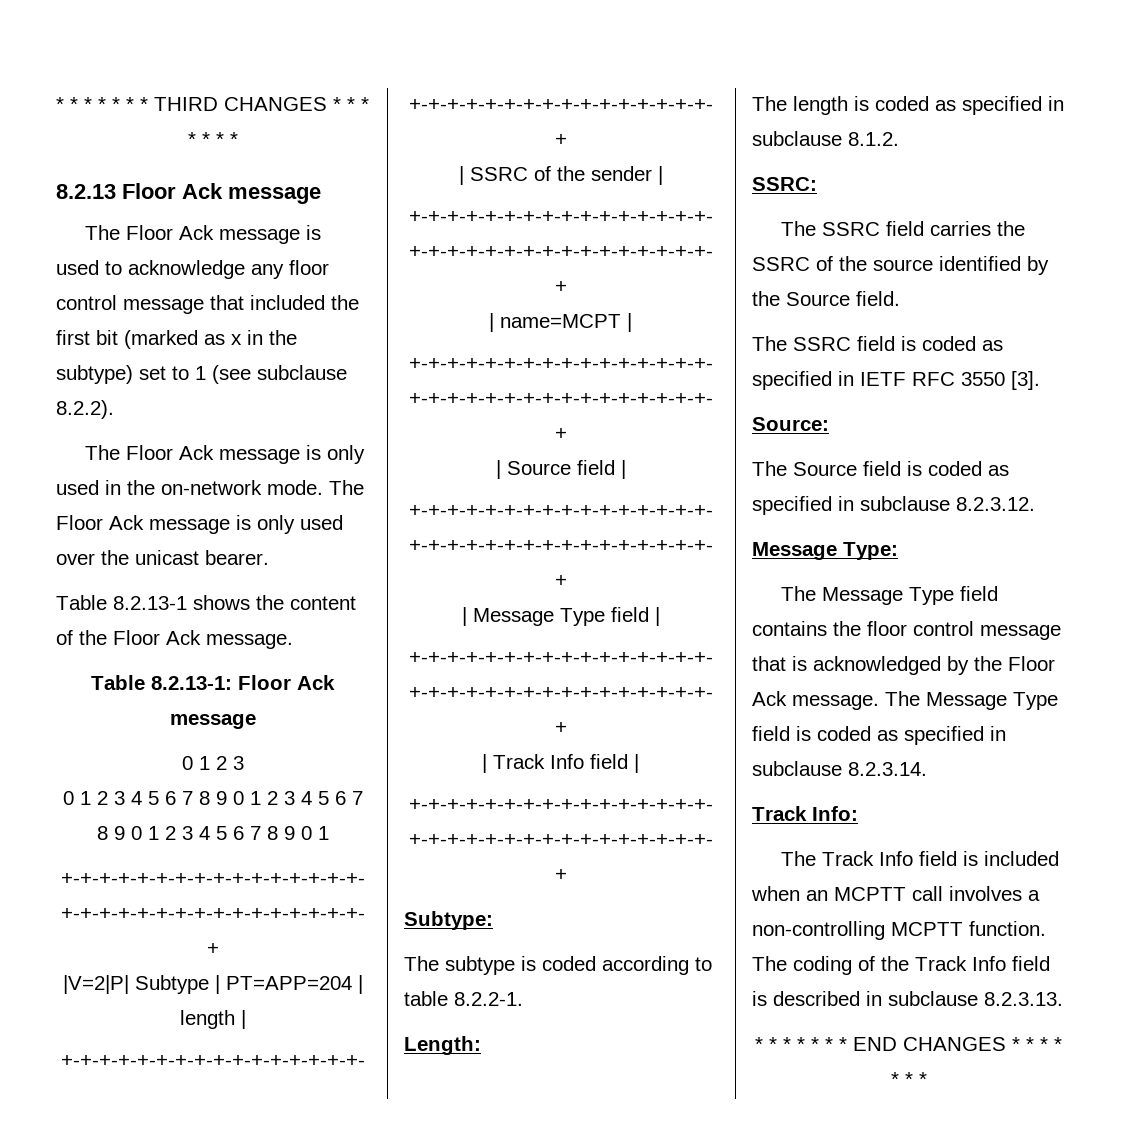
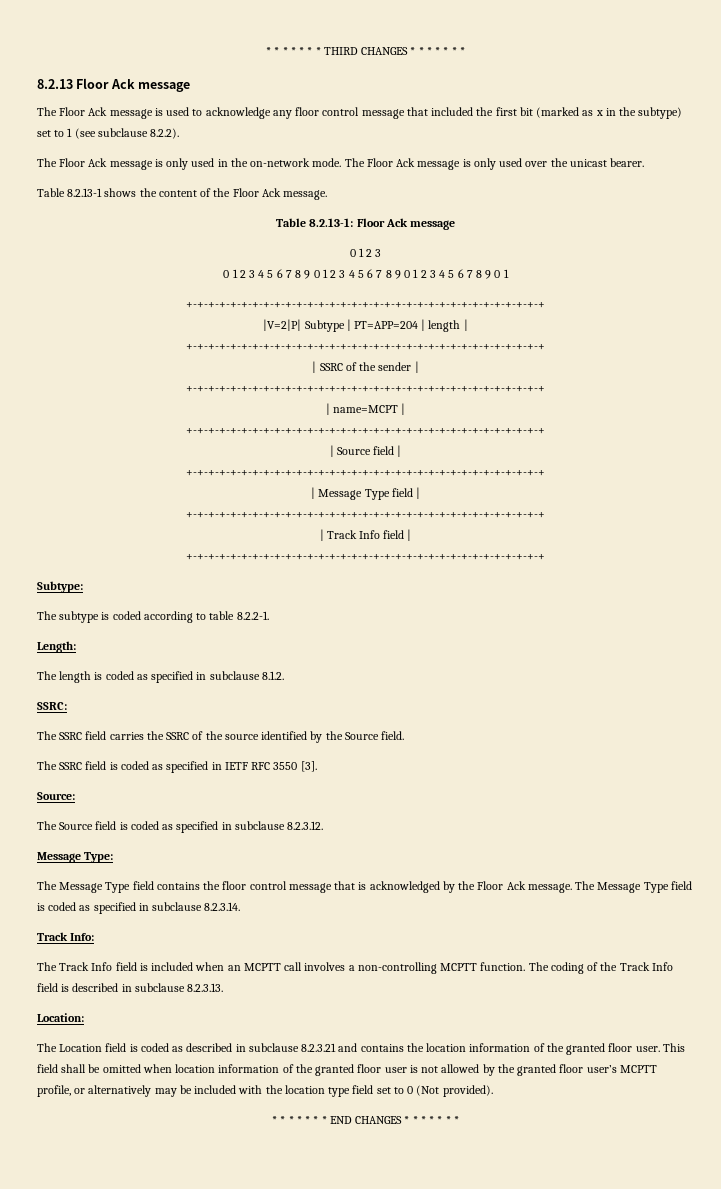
+ Location:
+ The Location field is coded as described in subclause 8.2.3.21 and contains the location information of the granted floor user. This field shall be omitted when location information of the granted floor user is not allowed by the granted floor user’s MCPTT profile, or alternatively may be included with the location type field set to 0 (Not provided).

